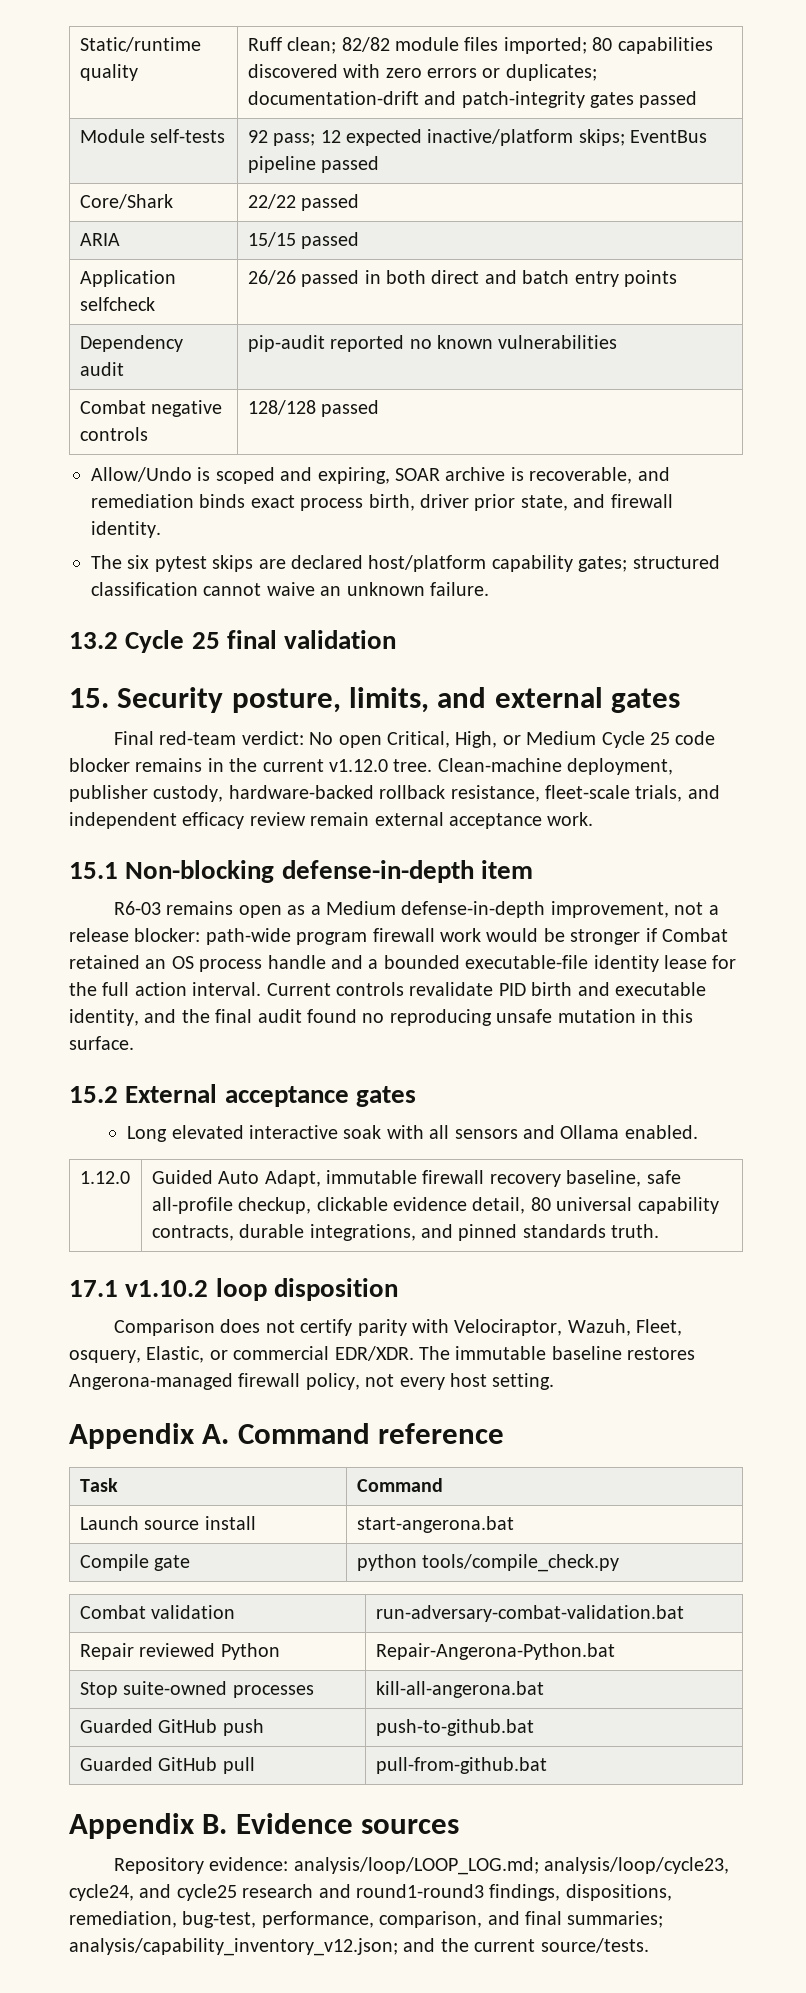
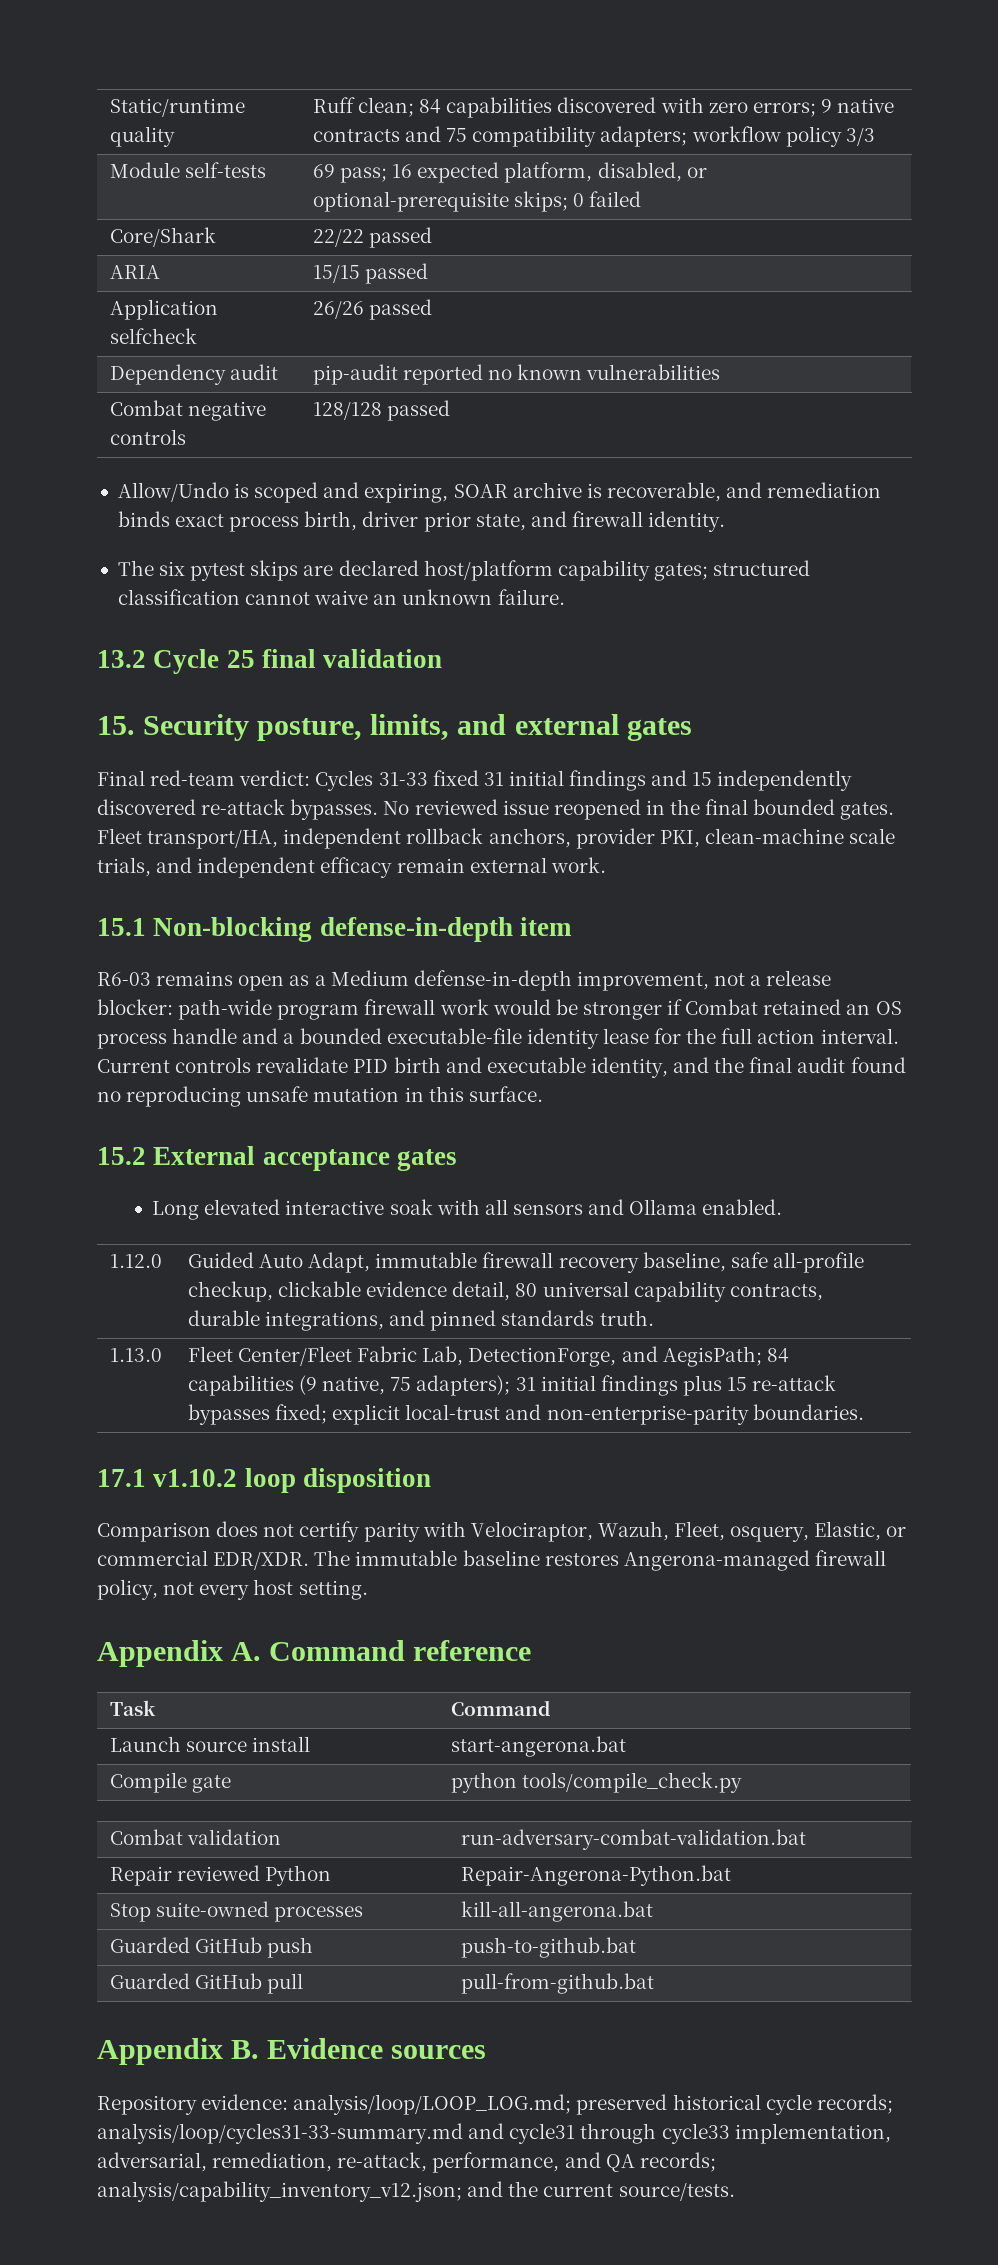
- Static/runtime quality | Ruff clean; 82/82 module files imported; 80 capabilities discovered with zero errors or duplicates; documentation-drift and patch-integrity gates passed
- Module self-tests | 92 pass; 12 expected inactive/platform skips; EventBus pipeline passed
+ Static/runtime quality | Ruff clean; 84 capabilities discovered with zero errors; 9 native contracts and 75 compatibility adapters; workflow policy 3/3
+ Module self-tests | 69 pass; 16 expected platform, disabled, or optional-prerequisite skips; 0 failed
- Application selfcheck | 26/26 passed in both direct and batch entry points
+ Application selfcheck | 26/26 passed
- Final red-team verdict: No open Critical, High, or Medium Cycle 25 code blocker remains in the current v1.12.0 tree. Clean-machine deployment, publisher custody, hardware-backed rollback resistance, fleet-scale trials, and independent efficacy review remain external acceptance work.
+ Final red-team verdict: Cycles 31-33 fixed 31 initial findings and 15 independently discovered re-attack bypasses. No reviewed issue reopened in the final bounded gates. Fleet transport/HA, independent rollback anchors, provider PKI, clean-machine scale trials, and independent efficacy remain external work.
+ 1.13.0 | Fleet Center/Fleet Fabric Lab, DetectionForge, and AegisPath; 84 capabilities (9 native, 75 adapters); 31 initial findings plus 15 re-attack bypasses fixed; explicit local-trust and non-enterprise-parity boundaries.
- Repository evidence: analysis/loop/LOOP_LOG.md; analysis/loop/cycle23, cycle24, and cycle25 research and round1-round3 findings, dispositions, remediation, bug-test, performance, comparison, and final summaries; analysis/capability_inventory_v12.json; and the current source/tests.
+ Repository evidence: analysis/loop/LOOP_LOG.md; preserved historical cycle records; analysis/loop/cycles31-33-summary.md and cycle31 through cycle33 implementation, adversarial, remediation, re-attack, performance, and QA records; analysis/capability_inventory_v12.json; and the current source/tests.

